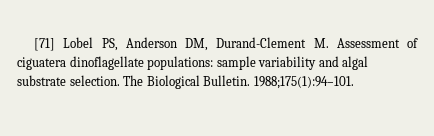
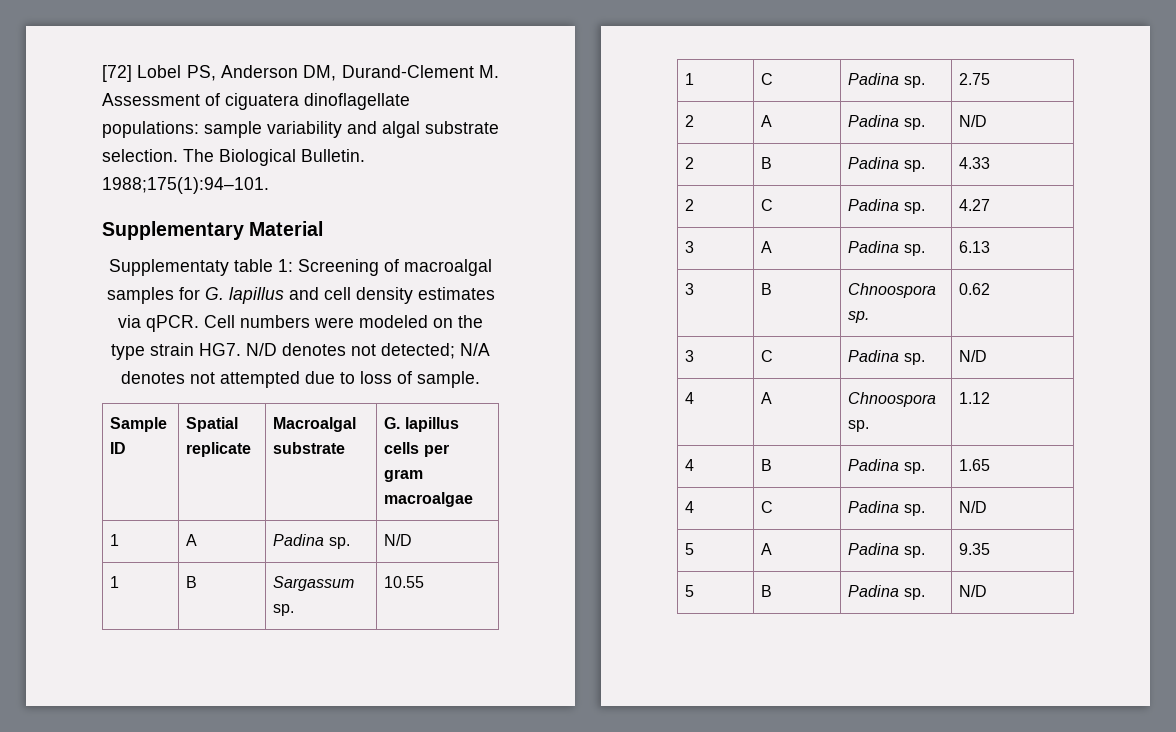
- [71] Lobel PS, Anderson DM, Durand-Clement M. Assessment of ciguatera dinoflagellate populations: sample variability and algal substrate selection.
+ [72] Lobel PS, Anderson DM, Durand-Clement M. Assessment of ciguatera dinoflagellate populations: sample variability and algal substrate selection.
+ Supplementary Material
+ Supplementaty table 1: Screening of macroalgal samples for G. lapillus and cell density estimates via qPCR. Cell numbers were modeled on the type strain HG7. N/D denotes not detected; N/A denotes not attempted due to loss of sample.
+ Sample ID | Spatial replicate | Macroalgal substrate | G. lapillus cells per gram macroalgae
+ 1 | A | Padina sp. | N/D
+ 1 | B | Sargassum sp. | 10.55
+ 1 | C | Padina sp. | 2.75
+ 2 | A | Padina sp. | N/D
+ 2 | B | Padina sp. | 4.33
+ 2 | C | Padina sp. | 4.27
+ 3 | A | Padina sp. | 6.13
+ 3 | B | Chnoospora sp. | 0.62
+ 3 | C | Padina sp. | N/D
+ 4 | A | Chnoospora sp. | 1.12
+ 4 | B | Padina sp. | 1.65
+ 4 | C | Padina sp. | N/D
+ 5 | A | Padina sp. | 9.35
+ 5 | B | Padina sp. | N/D

